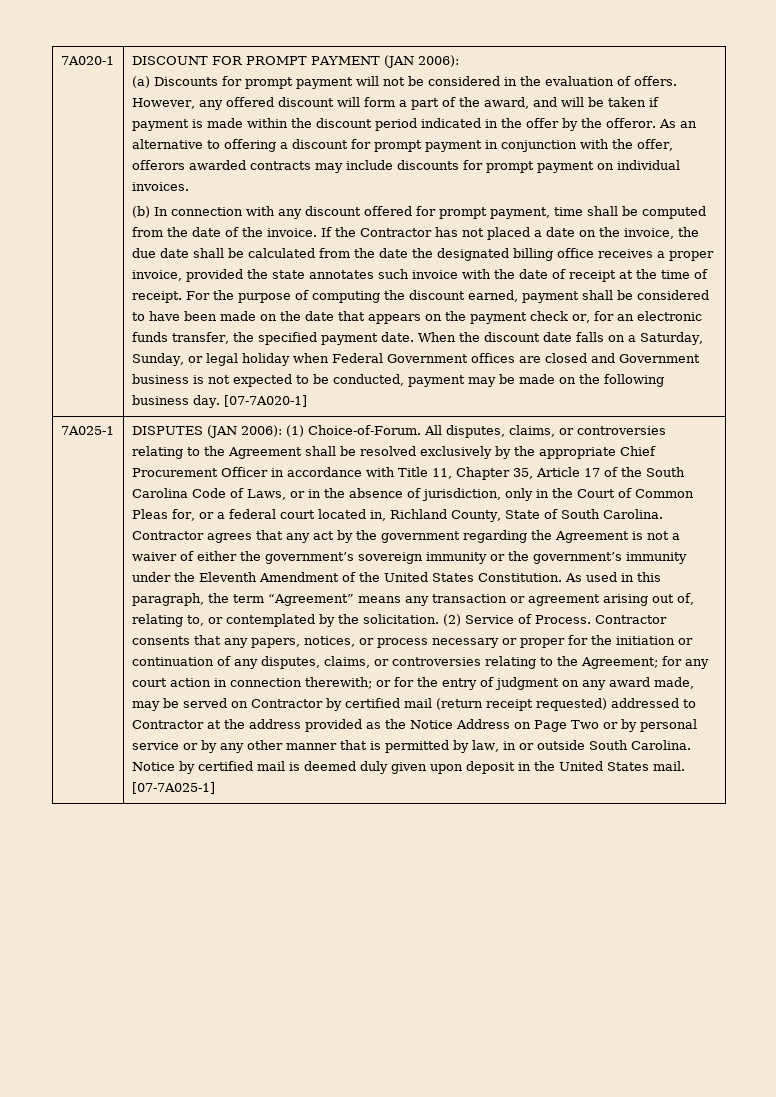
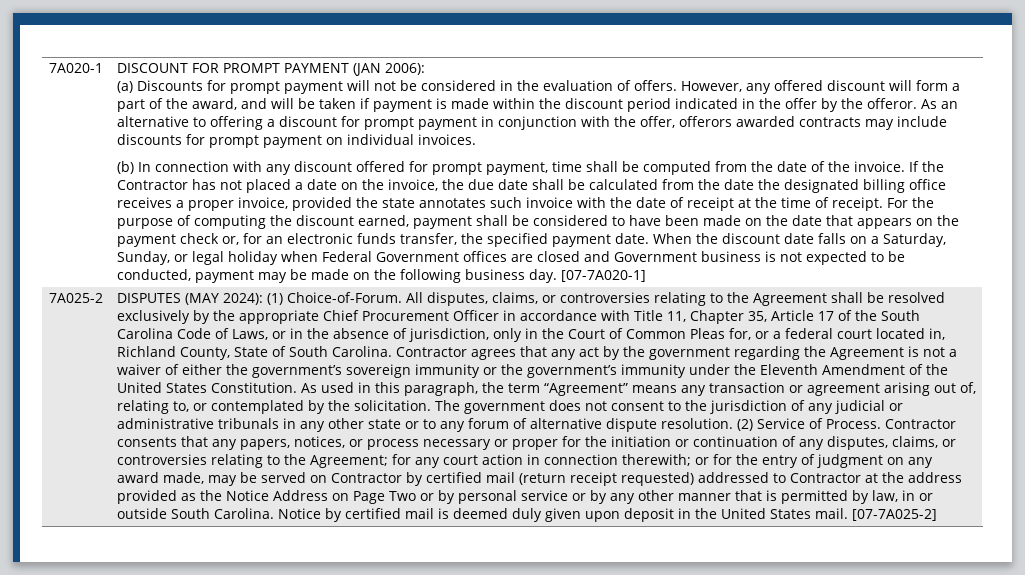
- 7A025-1
+ 7A025-2
- DISPUTES (JAN 2006): (1) Choice-of-Forum.
+ DISPUTES (MAY 2024): (1) Choice-of-Forum.
+ The government does not consent to the jurisdiction of any judicial or administrative tribunals in any other state or to any forum of alternative dispute resolution.
- [07-7A025-1]
+ [07-7A025-2]

